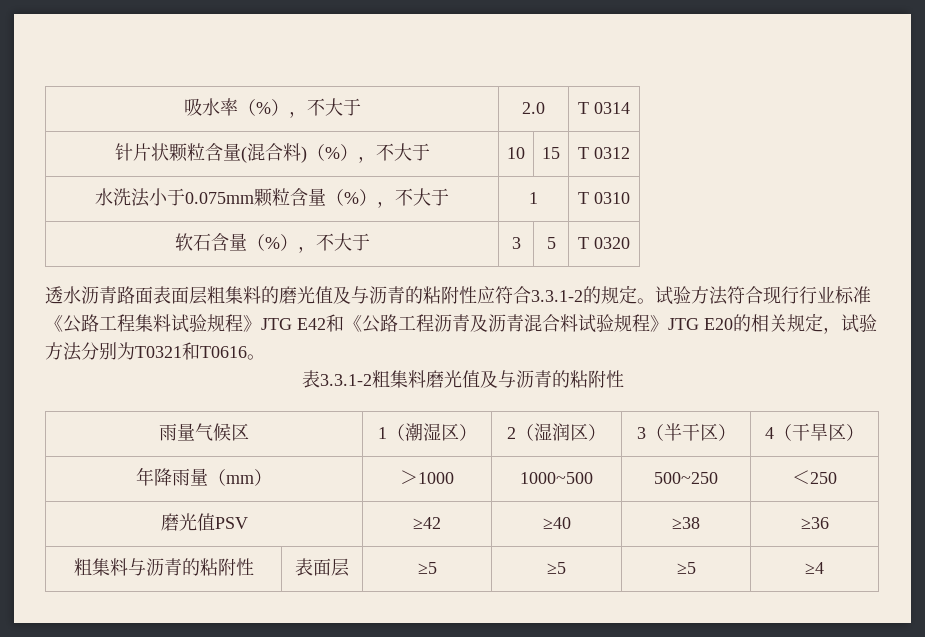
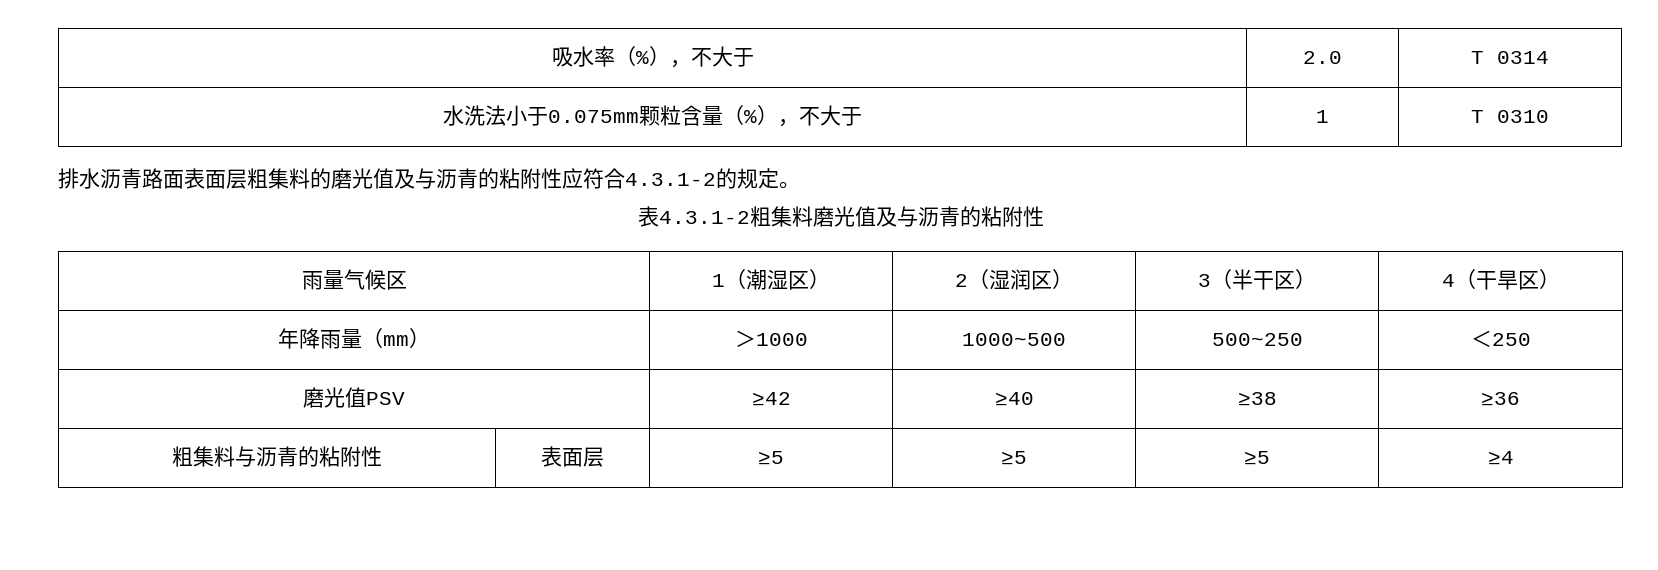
- 针片状颗粒含量(混合料)（%），不大于 | 10 | 15 | T 0312
- 软石含量（%），不大于 | 3 | 5 | T 0320
- 透水沥青路面表面层粗集料的磨光值及与沥青的粘附性应符合3.3.1-2的规定。试验方法符合现行行业标准《公路工程集料试验规程》JTG E42和《公路工程沥青及沥青混合料试验规程》JTG E20的相关规定，试验方法分别为T0321和T0616。
- 表3.3.1-2粗集料磨光值及与沥青的粘附性
+ 排水沥青路面表面层粗集料的磨光值及与沥青的粘附性应符合4.3.1-2的规定。
+ 表4.3.1-2粗集料磨光值及与沥青的粘附性

